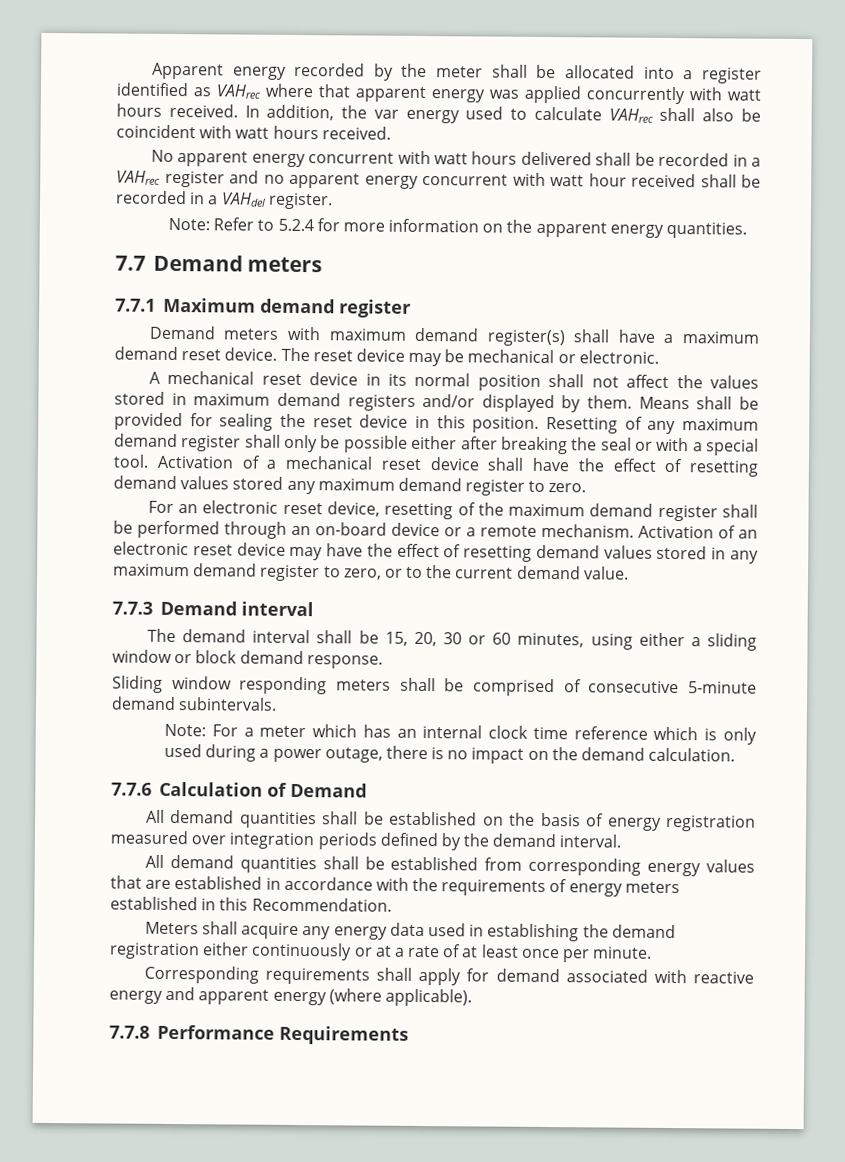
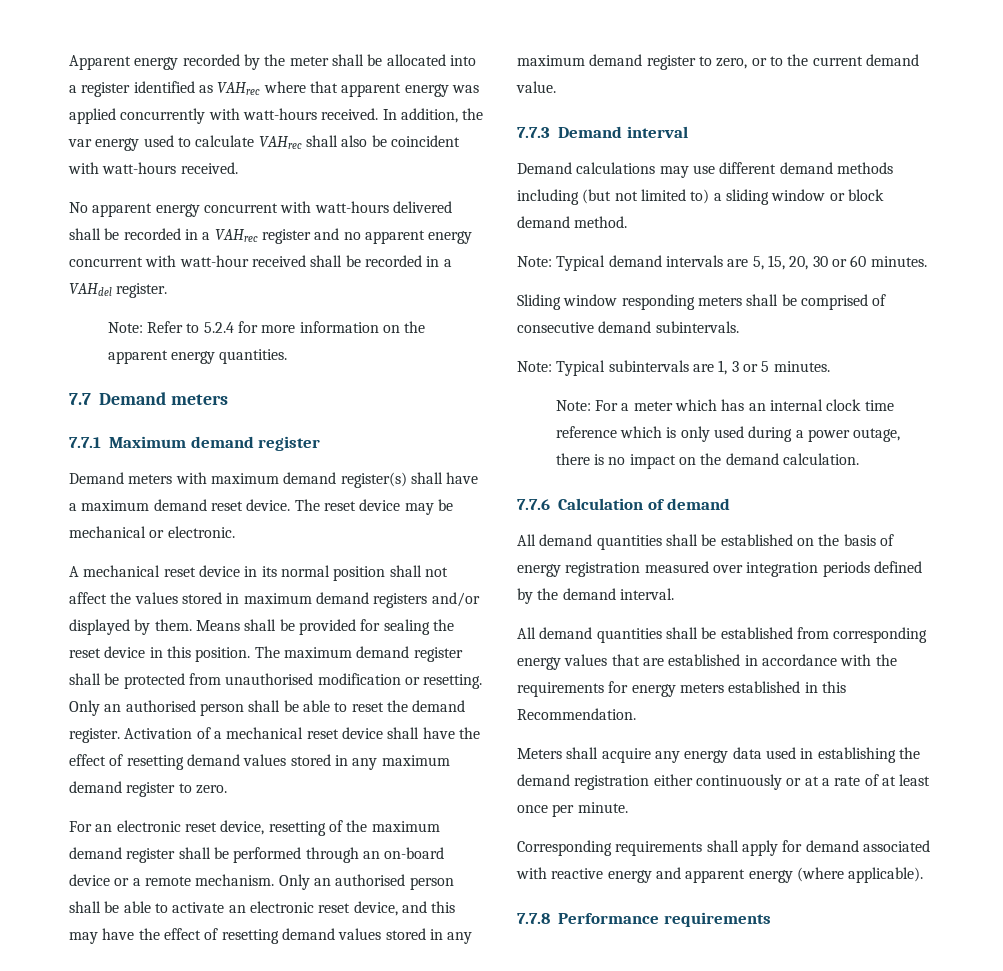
- Apparent energy recorded by the meter shall be allocated into a register identified as VAHrec where that apparent energy was applied concurrently with watt hours received.
+ Apparent energy recorded by the meter shall be allocated into a register identified as VAHrec where that apparent energy was applied concurrently with watt-hours received.
- In addition, the var energy used to calculate VAHrec shall also be coincident with watt hours received.
+ In addition, the var energy used to calculate VAHrec shall also be coincident with watt-hours received.
- No apparent energy concurrent with watt hours delivered shall be recorded in a VAHrec register and no apparent energy concurrent with watt hour received shall be recorded in a VAHdel register.
+ No apparent energy concurrent with watt-hours delivered shall be recorded in a VAHrec register and no apparent energy concurrent with watt-hour received shall be recorded in a VAHdel register.
- Resetting of any maximum demand register shall only be possible either after breaking the seal or with a special tool.
+ The maximum demand register shall be protected from unauthorised modification or resetting. Only an authorised person shall be able to reset the demand register.
- Activation of a mechanical reset device shall have the effect of resetting demand values stored any maximum demand register to zero.
+ Activation of a mechanical reset device shall have the effect of resetting demand values stored in any maximum demand register to zero.
- Activation of an electronic reset device may have the effect of resetting demand values stored in any maximum demand register to zero, or to the current demand value.
+ Only an authorised person shall be able to activate an electronic reset device, and this may have the effect of resetting demand values stored in any maximum demand register to zero, or to the current demand value.
- The demand interval shall be 15, 20, 30 or 60 minutes, using either a sliding window or block demand response.
+ Demand calculations may use different demand methods including (but not limited to) a sliding window or block demand method.
+ Note: Typical demand intervals are 5, 15, 20, 30 or 60 minutes.
- Sliding window responding meters shall be comprised of consecutive 5-minute demand subintervals.
+ Sliding window responding meters shall be comprised of consecutive demand subintervals.
+ Note: Typical subintervals are 1, 3 or 5 minutes.
- 7.7.6 Calculation of Demand
+ 7.7.6 Calculation of demand
- All demand quantities shall be established from corresponding energy values that are established in accordance with the requirements of energy meters established in this Recommendation.
+ All demand quantities shall be established from corresponding energy values that are established in accordance with the requirements for energy meters established in this Recommendation.
- 7.7.8 Performance Requirements
+ 7.7.8 Performance requirements

